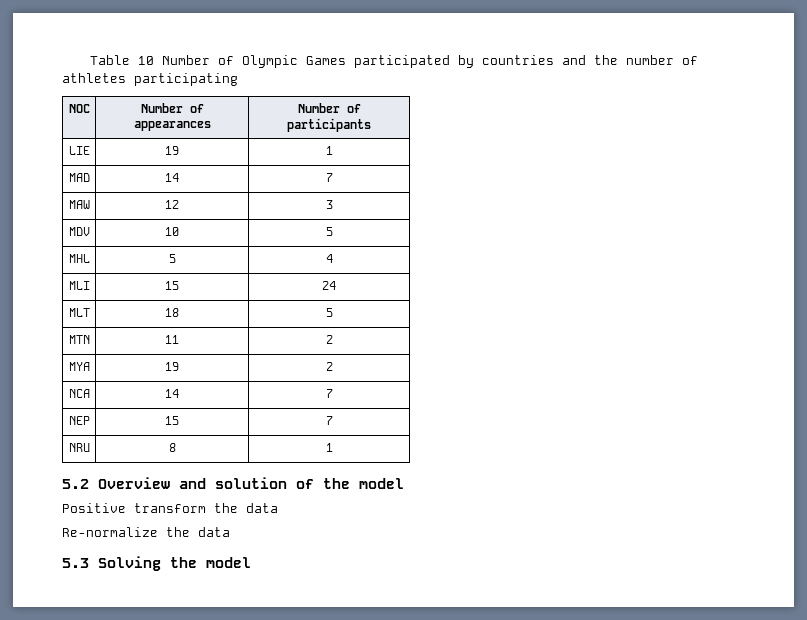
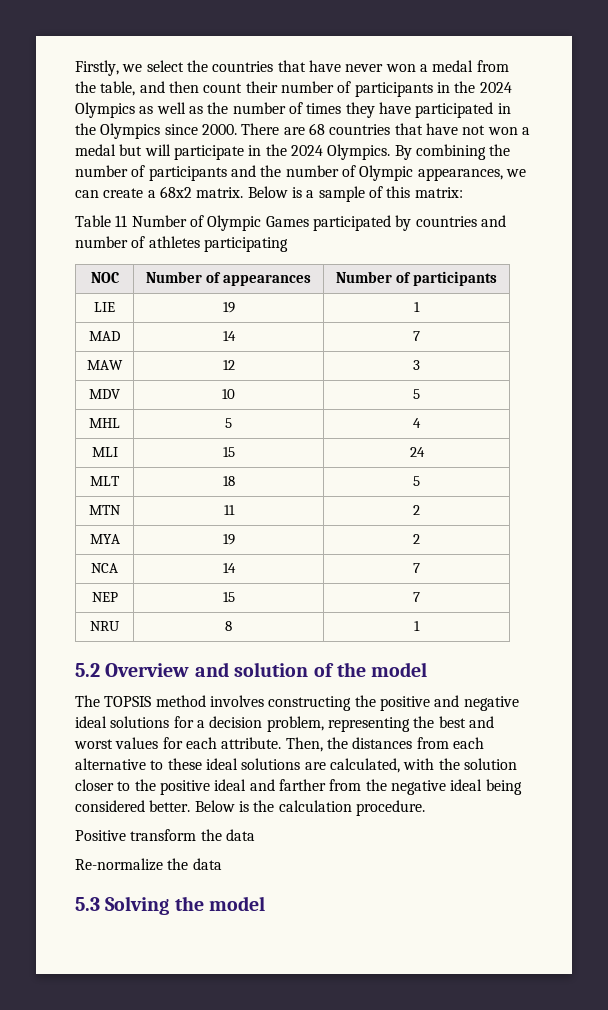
- Table 10 Number of Olympic Games participated by countries and the number of athletes participating
+ Firstly, we select the countries that have never won a medal from the table, and then count their number of participants in the 2024 Olympics as well as the number of times they have participated in the Olympics since 2000. There are 68 countries that have not won a medal but will participate in the 2024 Olympics. By combining the number of participants and the number of Olympic appearances, we can create a 68x2 matrix. Below is a sample of this matrix:
+ Table 11 Number of Olympic Games participated by countries and number of athletes participating
+ The TOPSIS method involves constructing the positive and negative ideal solutions for a decision problem, representing the best and worst values for each attribute. Then, the distances from each alternative to these ideal solutions are calculated, with the solution closer to the positive ideal and farther from the negative ideal being considered better. Below is the calculation procedure.

